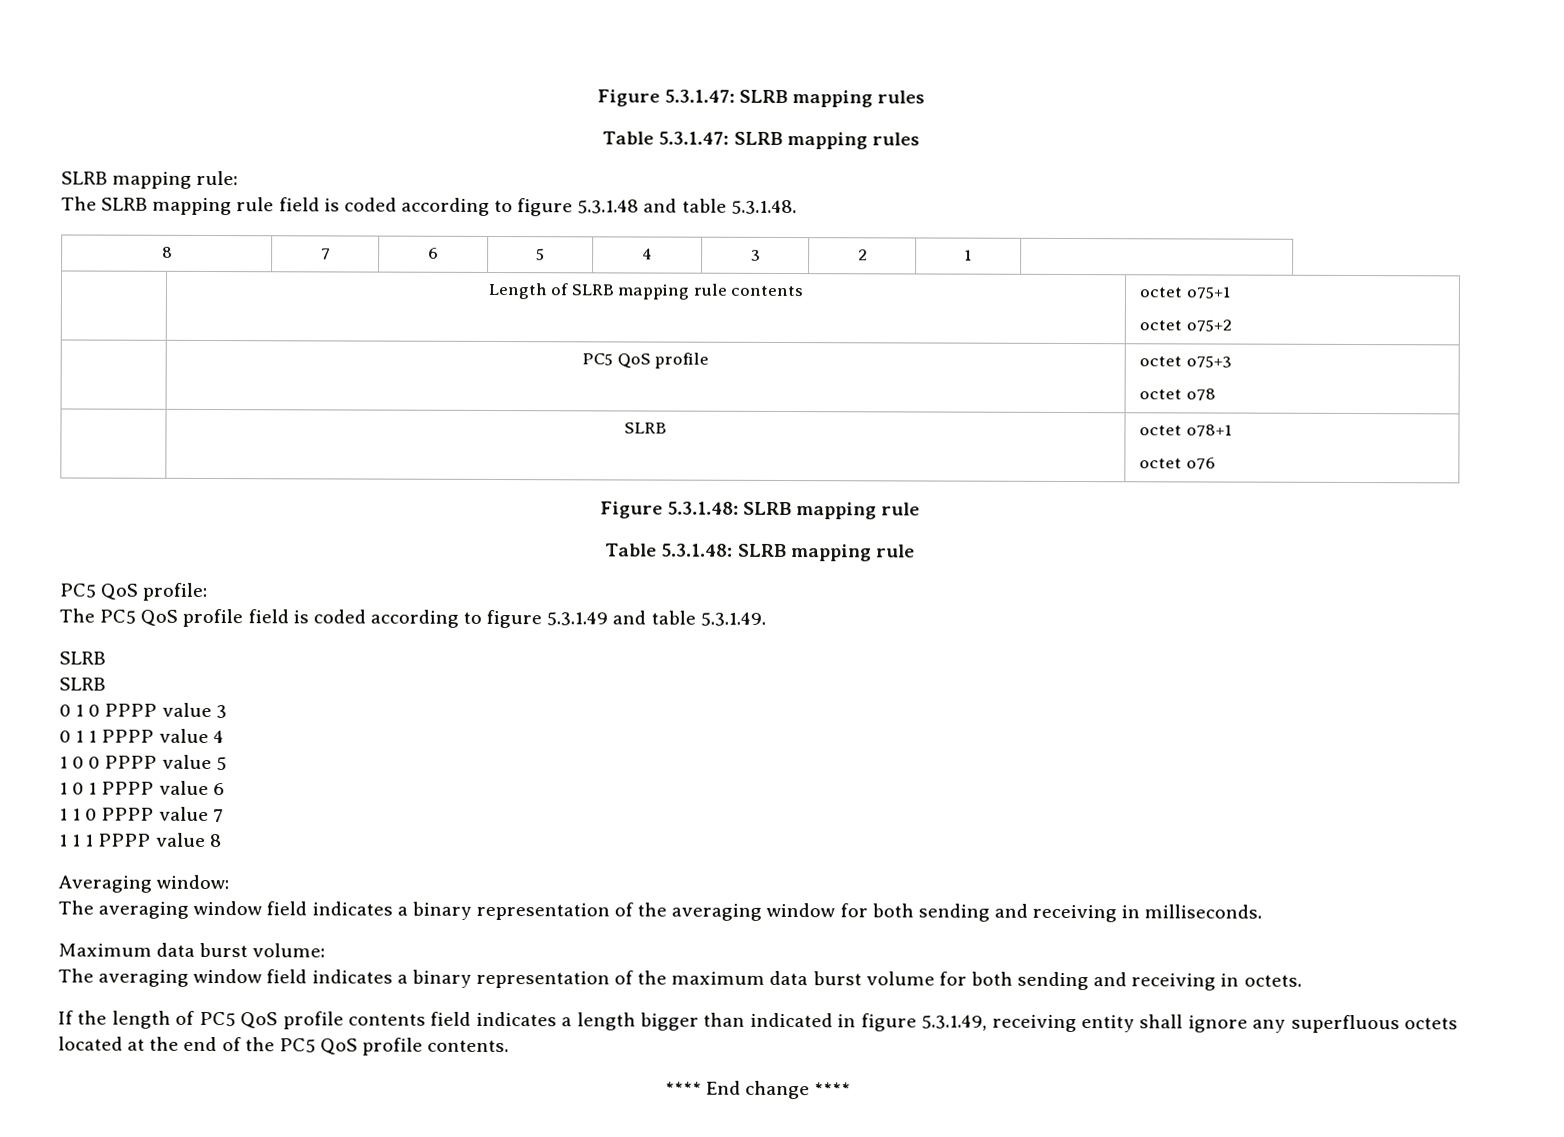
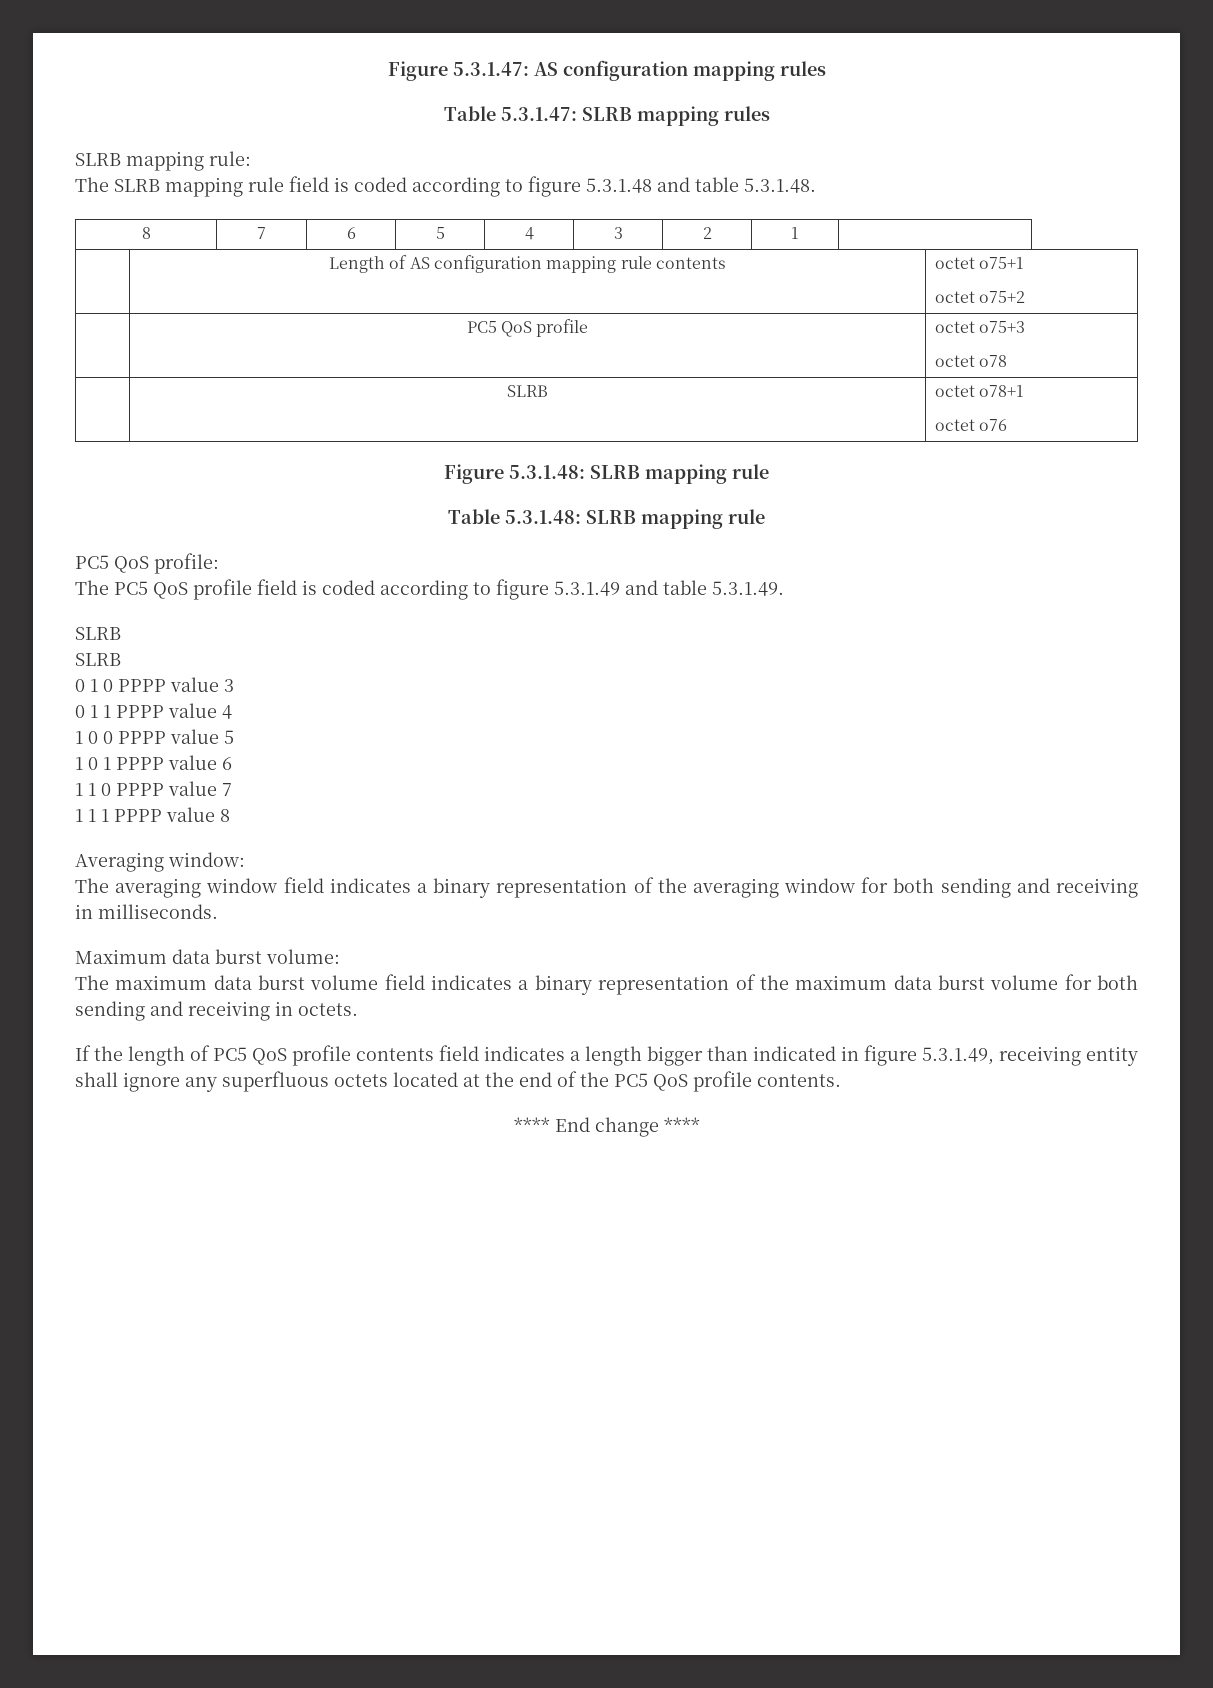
- Figure 5.3.1.47: SLRB mapping rules
+ Figure 5.3.1.47: AS configuration mapping rules
- | Length of SLRB mapping rule contents | octet o75+1
+ | Length of AS configuration mapping rule contents | octet o75+1
- The averaging window field indicates a binary representation of the maximum data burst volume for both sending and receiving in octets.
+ The maximum data burst volume field indicates a binary representation of the maximum data burst volume for both sending and receiving in octets.

